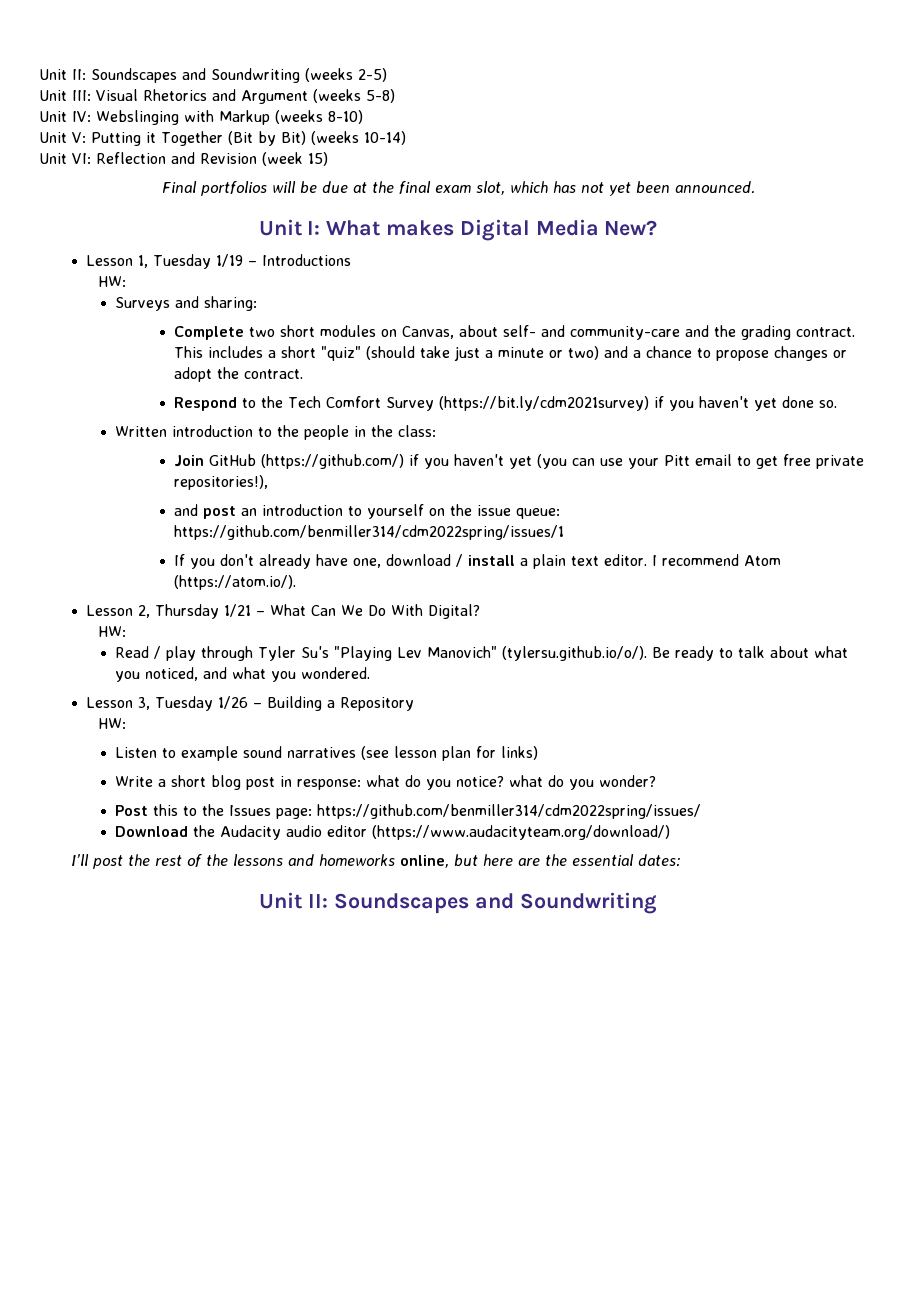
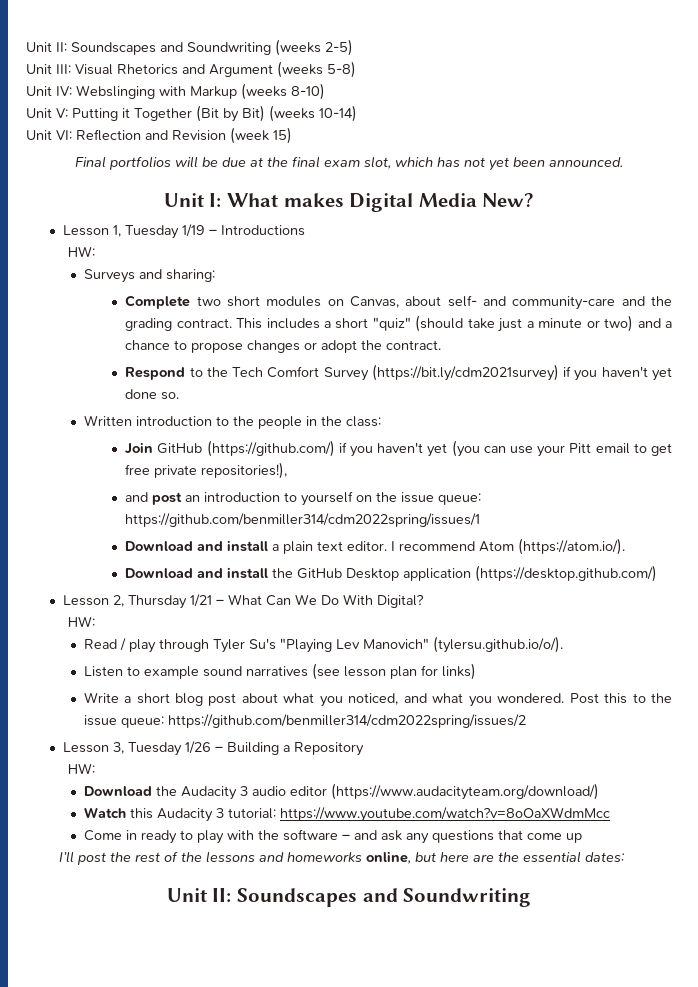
- If you don't already have one, download / install a plain text editor.
+ Download and install a plain text editor.
+ Download and install the GitHub Desktop application (https://desktop.github.com/)
- Read / play through Tyler Su's "Playing Lev Manovich" (tylersu.github.io/o/). Be ready to talk about what you noticed, and what you wondered.
- Lesson 3, Tuesday 1/26 – Building a Repository
- HW:
+ Read / play through Tyler Su's "Playing Lev Manovich" (tylersu.github.io/o/).
- Write a short blog post in response: what do you notice? what do you wonder?
- Post this to the Issues page: https://github.com/benmiller314/cdm2022spring/issues/
+ Write a short blog post about what you noticed, and what you wondered. Post this to the issue queue: https://github.com/benmiller314/cdm2022spring/issues/2
+ Lesson 3, Tuesday 1/26 – Building a Repository
+ HW:
- Download the Audacity audio editor (https://www.audacityteam.org/download/)
+ Download the Audacity 3 audio editor (https://www.audacityteam.org/download/)
+ Watch this Audacity 3 tutorial: https://www.youtube.com/watch?v=8oOaXWdmMcc
+ Come in ready to play with the software – and ask any questions that come up

